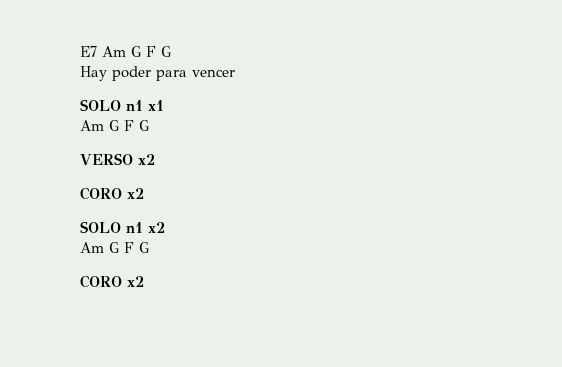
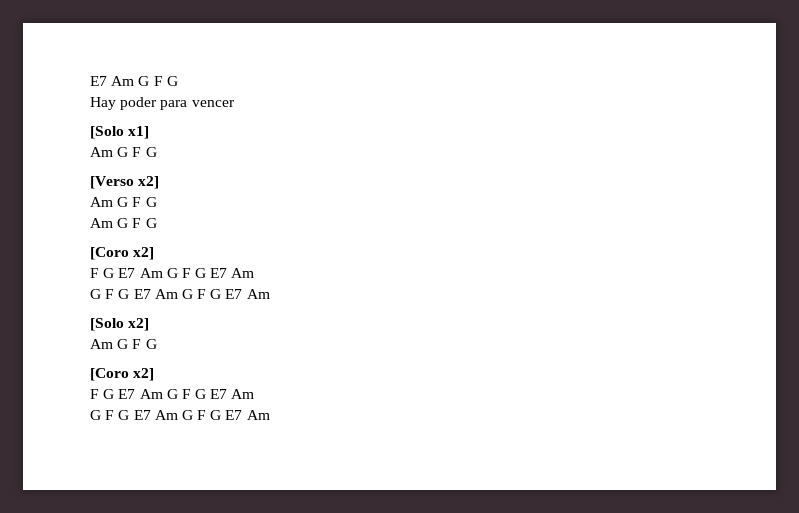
- SOLO n1 x1
+ [Solo x1]
  Am G F G
- VERSO x2
- CORO x2
- SOLO n1 x2
+ [Verso x2]
  Am G F G
- CORO x2
+ Am G F G
+ [Coro x2]
+ F G E7 Am G F G E7 Am
+ G F G E7 Am G F G E7 Am
+ [Solo x2]
+ Am G F G
+ [Coro x2]
+ F G E7 Am G F G E7 Am
+ G F G E7 Am G F G E7 Am

